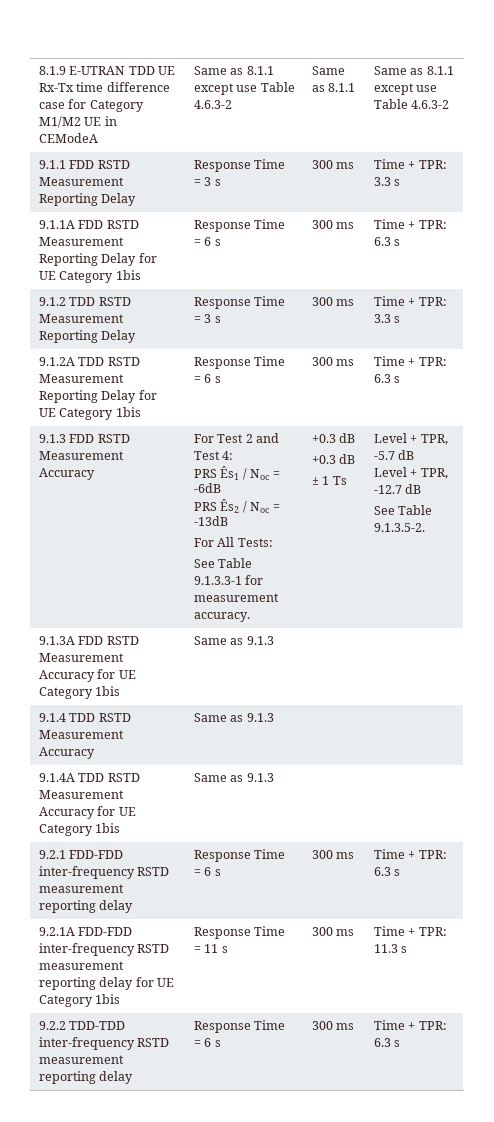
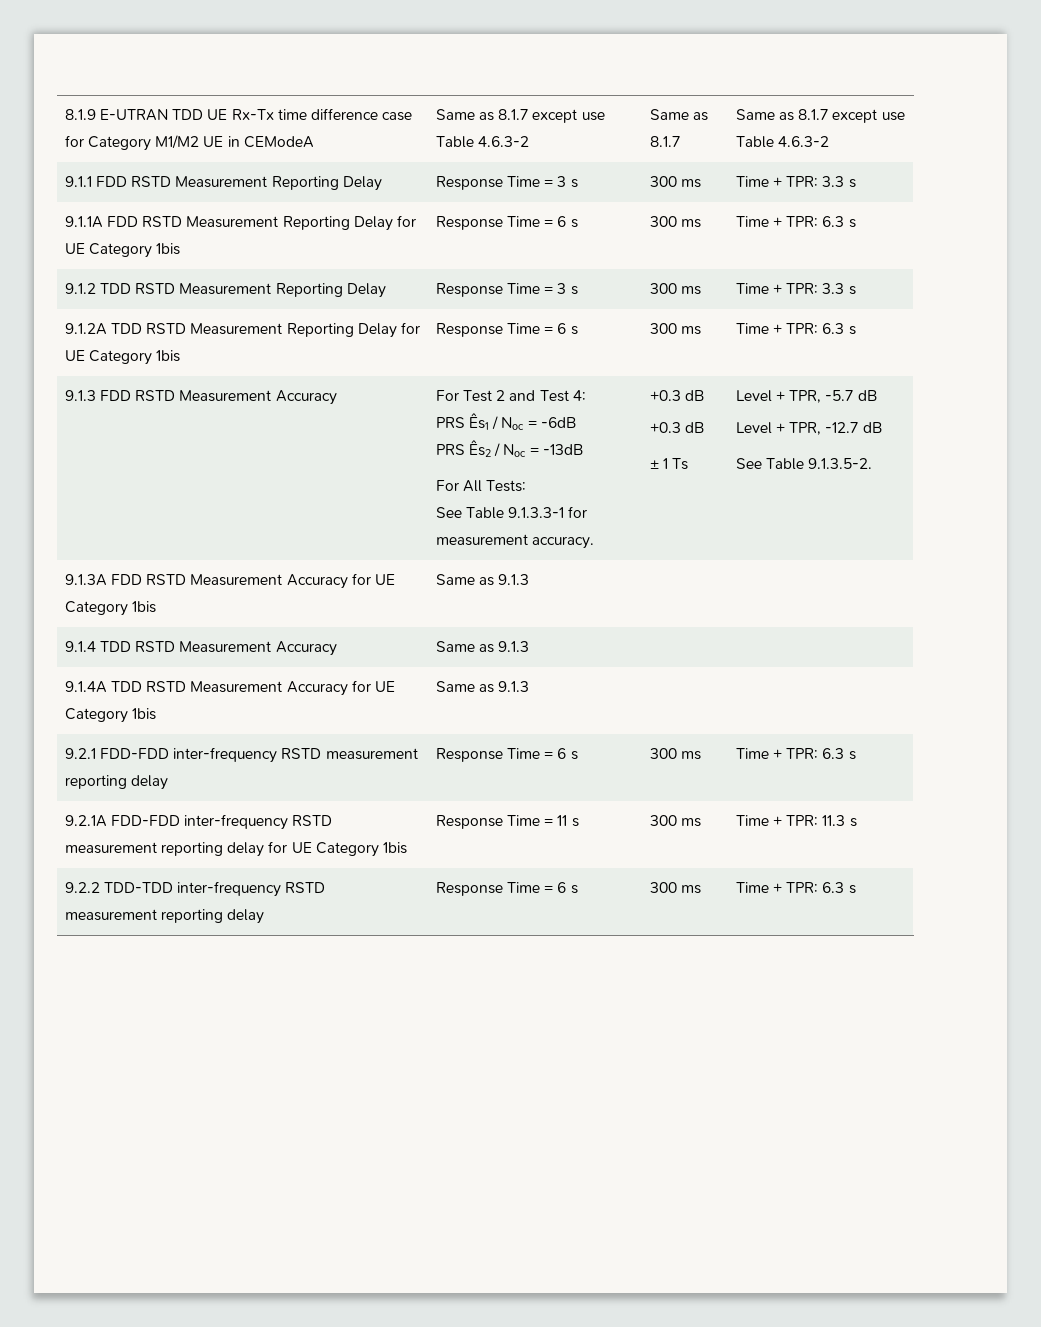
- 8.1.9 E-UTRAN TDD UE Rx-Tx time difference case for Category M1/M2 UE in CEModeA | Same as 8.1.1 except use Table 4.6.3-2 | Same as 8.1.1 | Same as 8.1.1 except use Table 4.6.3-2
+ 8.1.9 E-UTRAN TDD UE Rx-Tx time difference case for Category M1/M2 UE in CEModeA | Same as 8.1.7 except use Table 4.6.3-2 | Same as 8.1.7 | Same as 8.1.7 except use Table 4.6.3-2

